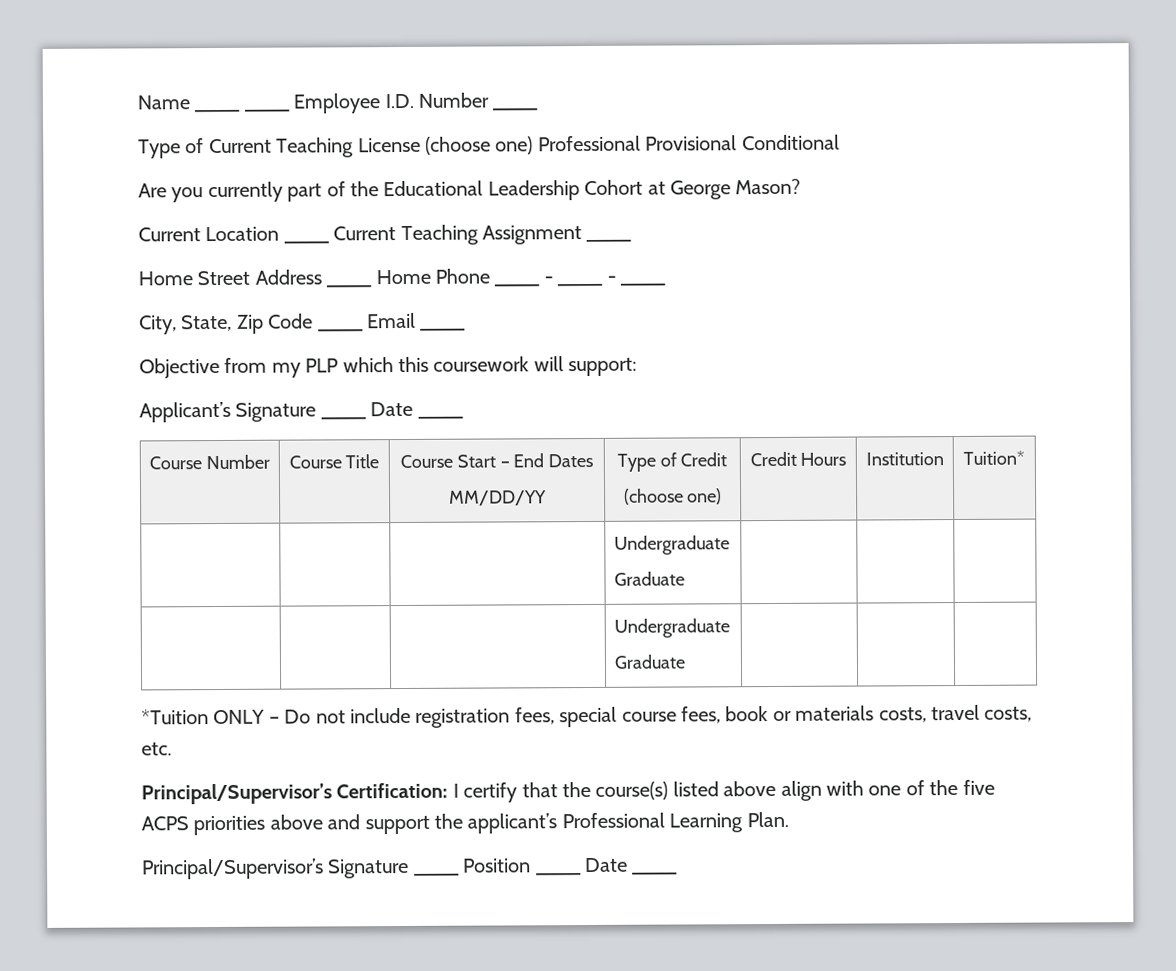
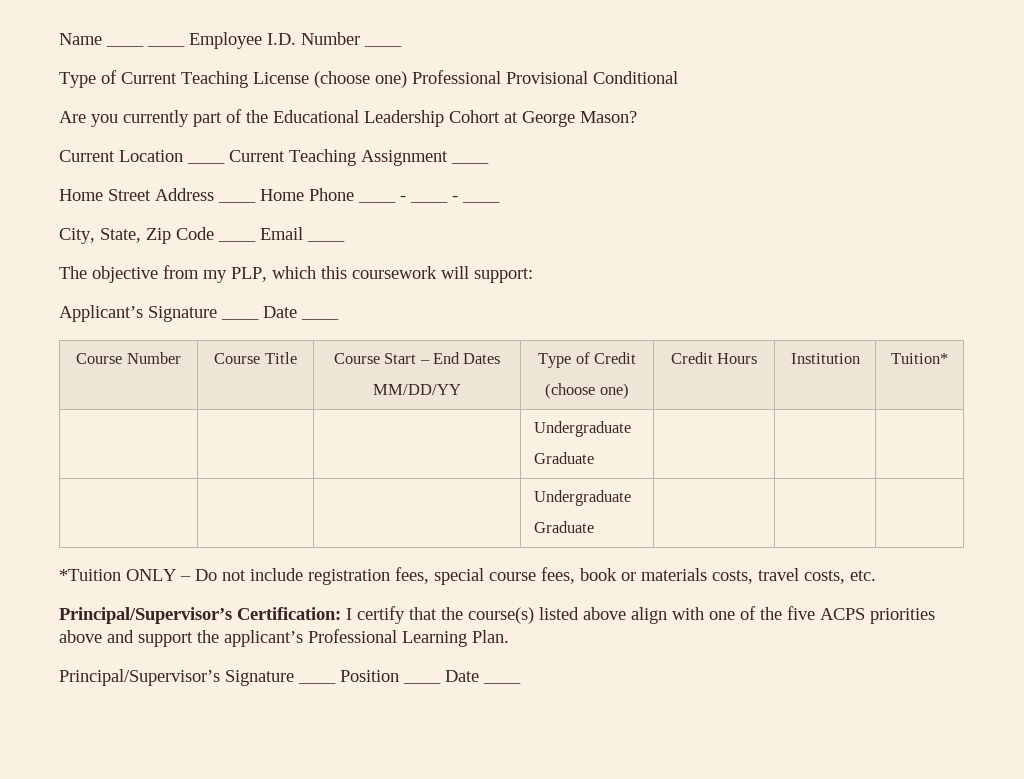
- Objective from my PLP which this coursework will support:
+ The objective from my PLP, which this coursework will support:

